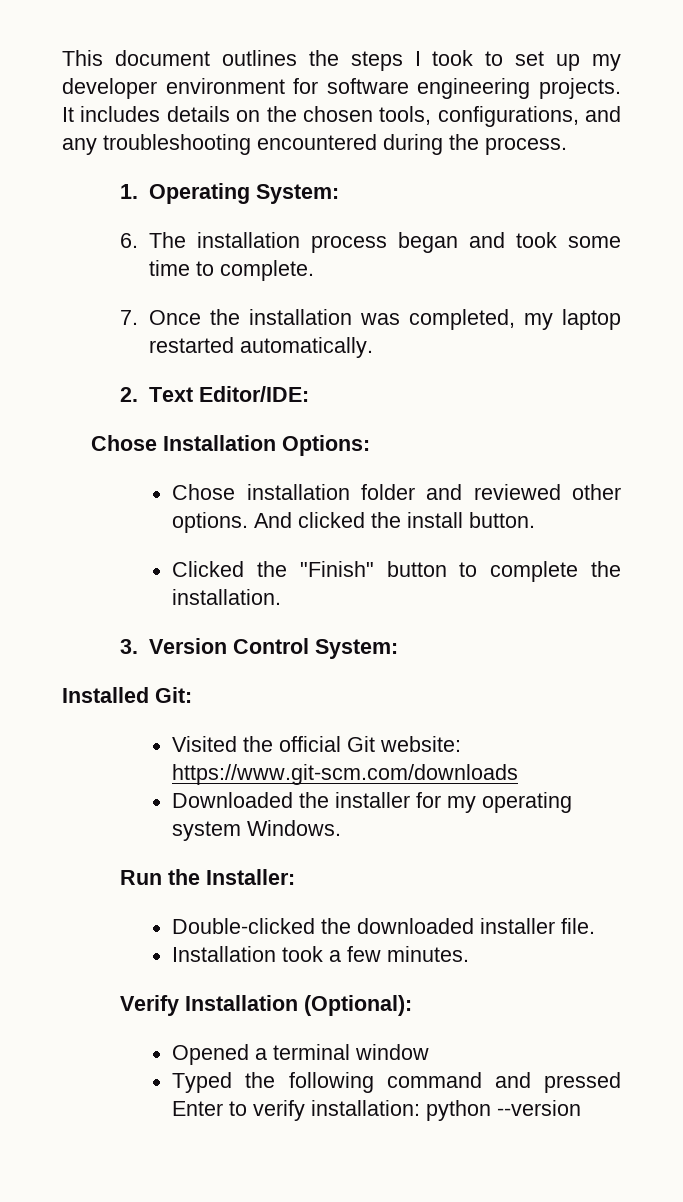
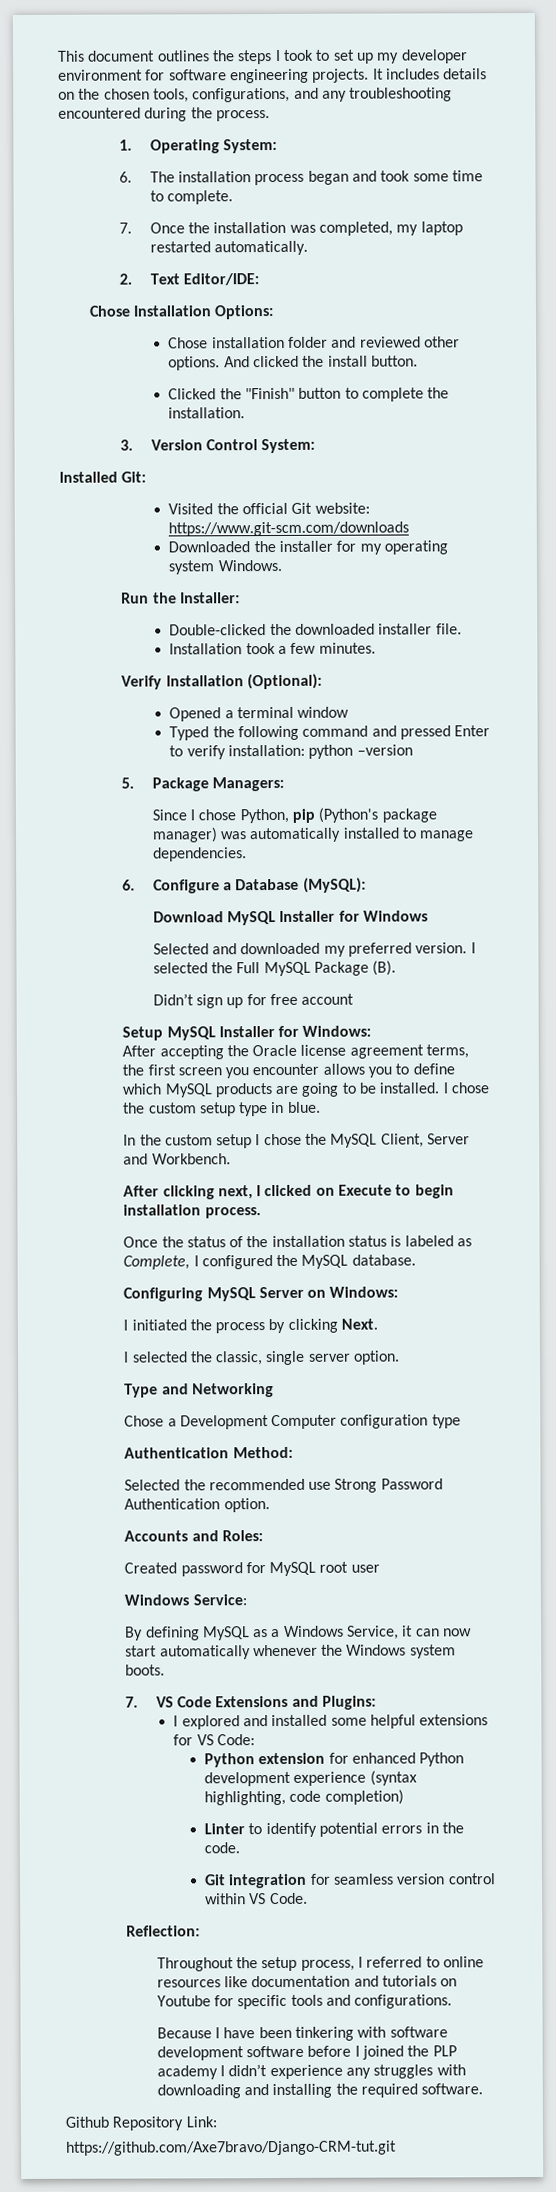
- Typed the following command and pressed Enter to verify installation: python --version
+ Typed the following command and pressed Enter to verify installation: python –version
+ 5. Package Managers:
+ Since I chose Python, pip (Python's package manager) was automatically installed to manage dependencies.
+ 6. Configure a Database (MySQL):
+ Download MySQL Installer for Windows
+ Selected and downloaded my preferred version. I selected the Full MySQL Package (B).
+ Didn’t sign up for free account
+ Setup MySQL Installer for Windows:
+ After accepting the Oracle license agreement terms, the first screen you encounter allows you to define which MySQL products are going to be installed. I chose the custom setup type in blue.
+ In the custom setup I chose the MySQL Client, Server and Workbench.
+ After clicking next, I clicked on Execute to begin installation process.
+ Once the status of the installation status is labeled as Complete, I configured the MySQL database.
+ Configuring MySQL Server on Windows:
+ I initiated the process by clicking Next.
+ I selected the classic, single server option.
+ Type and Networking
+ Chose a Development Computer configuration type
+ Authentication Method:
+ Selected the recommended use Strong Password Authentication option.
+ Accounts and Roles:
+ Created password for MySQL root user
+ Windows Service:
+ By defining MySQL as a Windows Service, it can now start automatically whenever the Windows system boots.
+ 7. VS Code Extensions and Plugins:
+ I explored and installed some helpful extensions for VS Code:
+ Python extension for enhanced Python development experience (syntax highlighting, code completion)
+ Linter to identify potential errors in the code.
+ Git integration for seamless version control within VS Code.
+ Reflection:
+ Throughout the setup process, I referred to online resources like documentation and tutorials on Youtube for specific tools and configurations.
+ Because I have been tinkering with software development software before I joined the PLP academy I didn’t experience any struggles with downloading and installing the required software.
+ Github Repository Link:
+ https://github.com/Axe7bravo/Django-CRM-tut.git

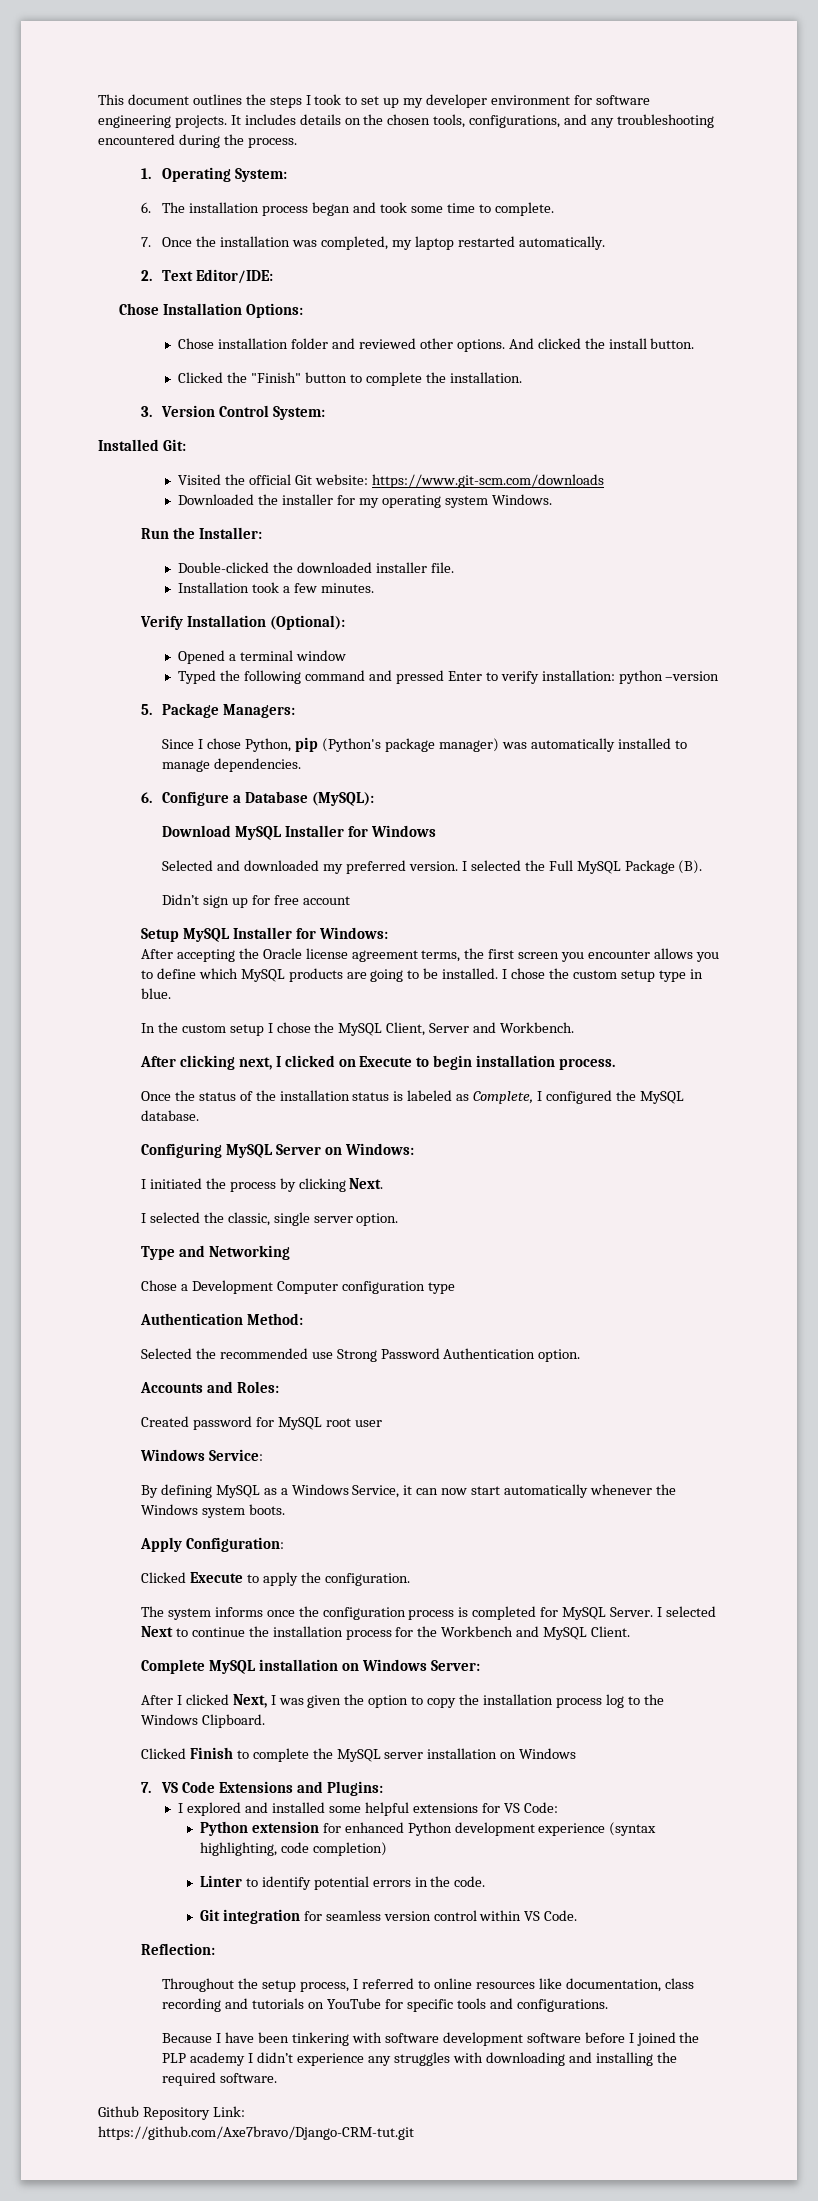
+ Apply Configuration:
+ Clicked Execute to apply the configuration.
+ The system informs once the configuration process is completed for MySQL Server. I selected Next to continue the installation process for the Workbench and MySQL Client.
+ Complete MySQL installation on Windows Server:
+ After I clicked Next, I was given the option to copy the installation process log to the Windows Clipboard.
+ Clicked Finish to complete the MySQL server installation on Windows
- Throughout the setup process, I referred to online resources like documentation and tutorials on Youtube for specific tools and configurations.
+ Throughout the setup process, I referred to online resources like documentation, class recording and tutorials on YouTube for specific tools and configurations.

